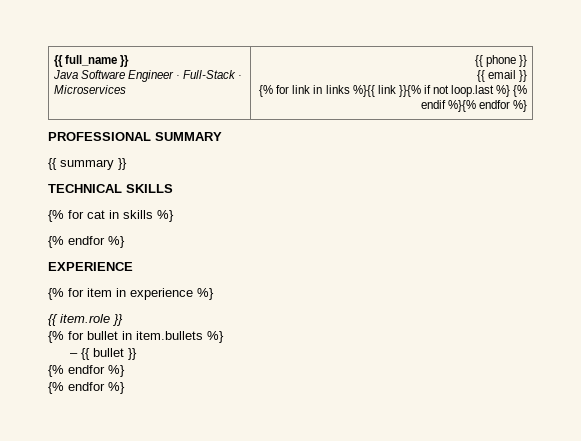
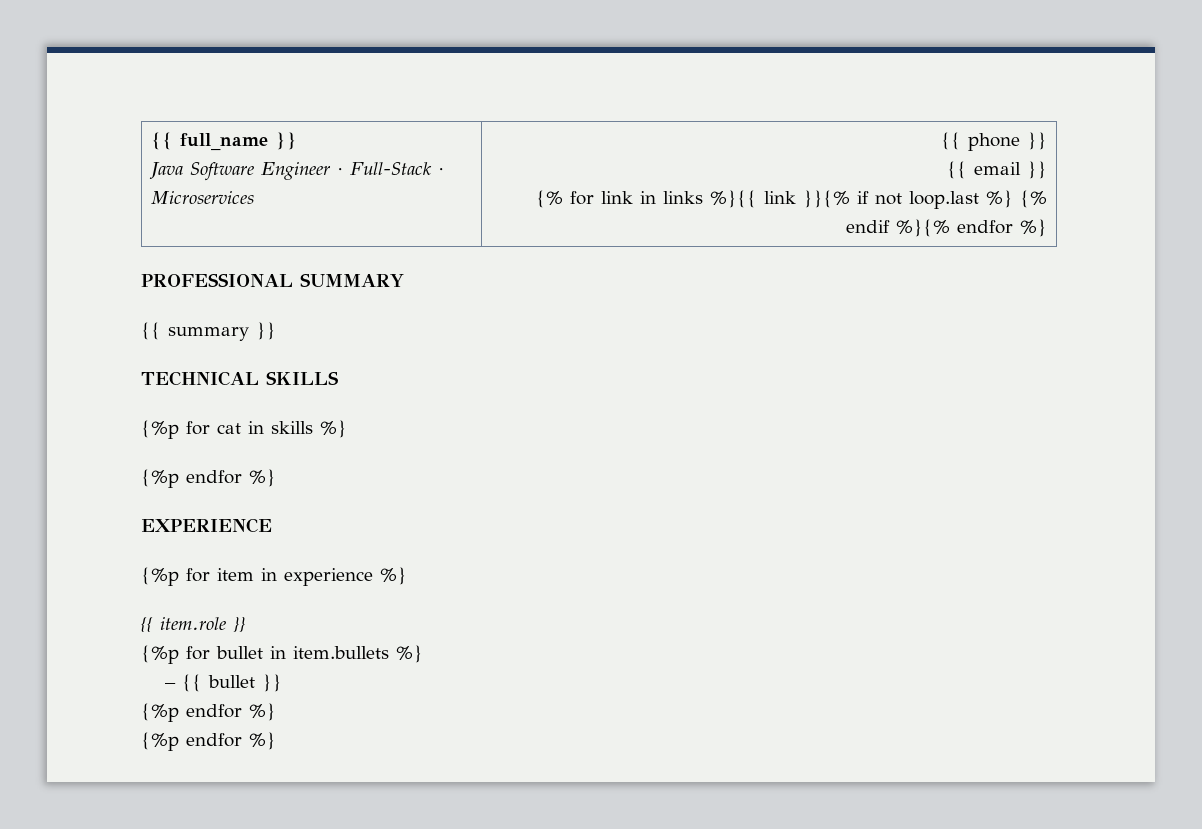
- {% for cat in skills %}
- {% endfor %}
+ {%p for cat in skills %}
+ {%p endfor %}
- {% for item in experience %}
+ {%p for item in experience %}
- {% for bullet in item.bullets %}
+ {%p for bullet in item.bullets %}
  – {{ bullet }}
- {% endfor %}
- {% endfor %}
+ {%p endfor %}
+ {%p endfor %}

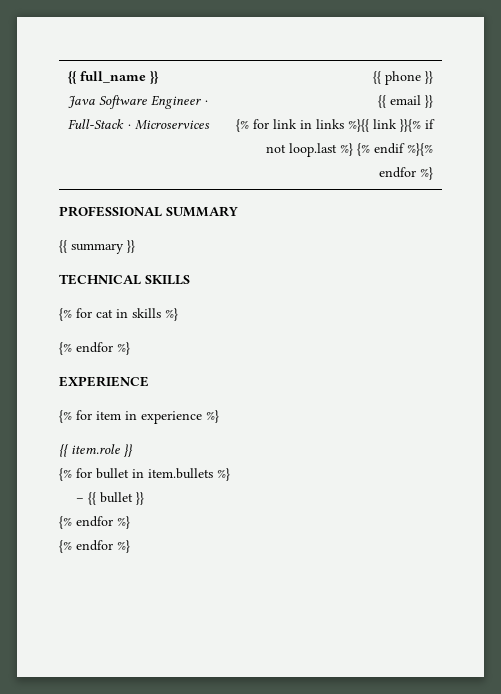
- {%p for cat in skills %}
- {%p endfor %}
+ {% for cat in skills %}
+ {% endfor %}
- {%p for item in experience %}
+ {% for item in experience %}
- {%p for bullet in item.bullets %}
+ {% for bullet in item.bullets %}
  – {{ bullet }}
- {%p endfor %}
- {%p endfor %}
+ {% endfor %}
+ {% endfor %}

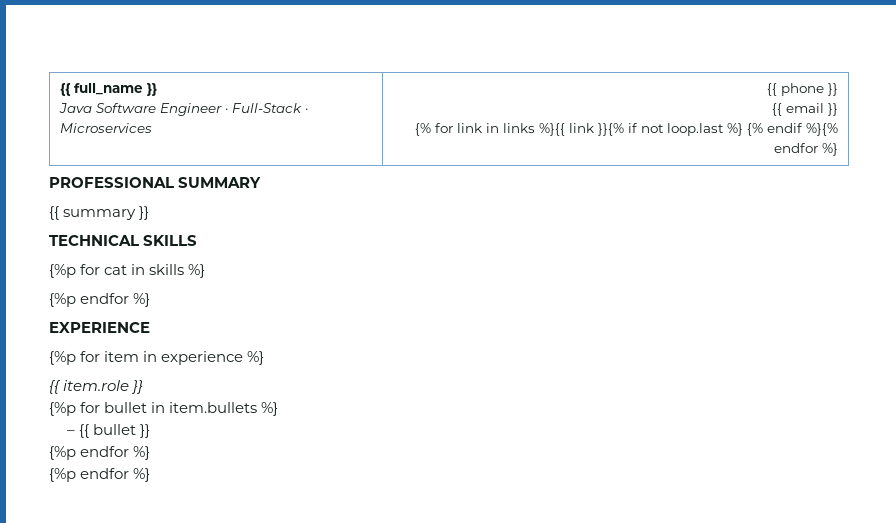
- {% for cat in skills %}
- {% endfor %}
+ {%p for cat in skills %}
+ {%p endfor %}
- {% for item in experience %}
+ {%p for item in experience %}
- {% for bullet in item.bullets %}
+ {%p for bullet in item.bullets %}
  – {{ bullet }}
- {% endfor %}
- {% endfor %}
+ {%p endfor %}
+ {%p endfor %}

